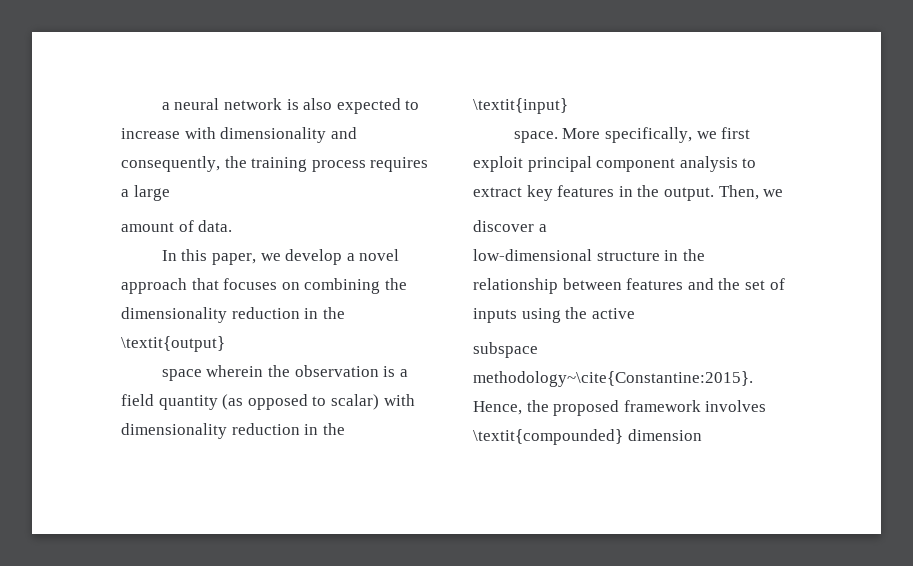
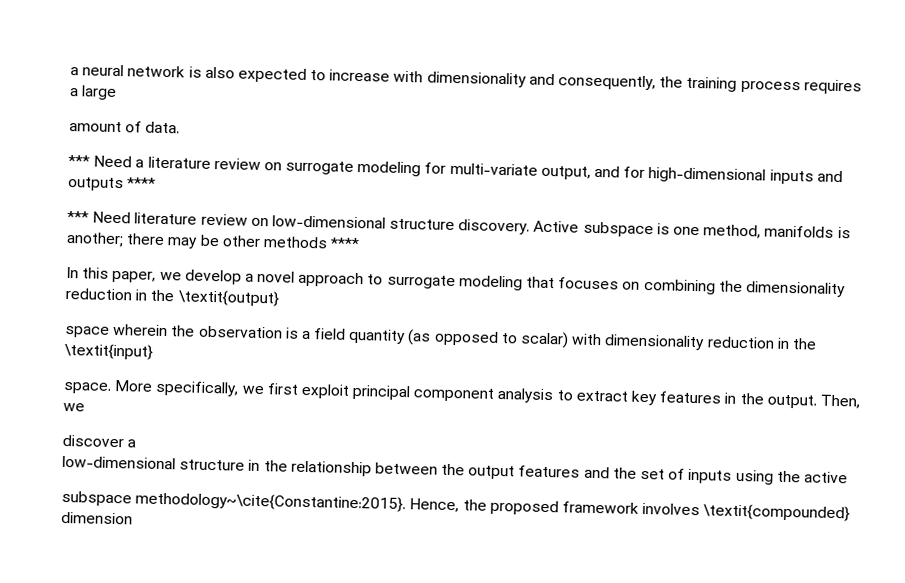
+ *** Need a literature review on surrogate modeling for multi-variate output, and for high-dimensional inputs and outputs ****
+ *** Need literature review on low-dimensional structure discovery. Active subspace is one method, manifolds is another; there may be other methods ****
- In this paper, we develop a novel approach that focuses on combining the dimensionality reduction in the \textit{output}
+ In this paper, we develop a novel approach to surrogate modeling that focuses on combining the dimensionality reduction in the \textit{output}
- low-dimensional structure in the relationship between features and the set of inputs using the active
+ low-dimensional structure in the relationship between the output features and the set of inputs using the active

